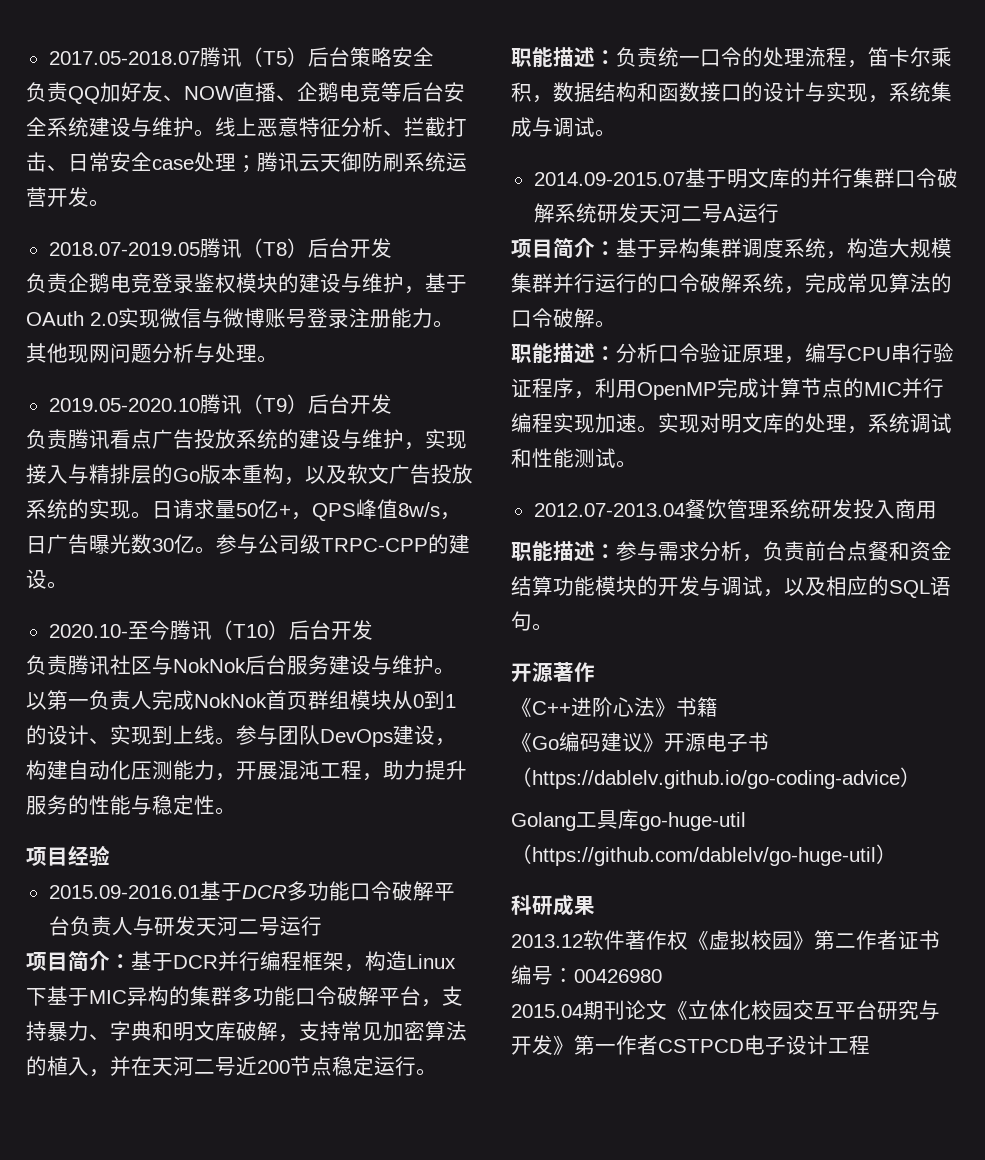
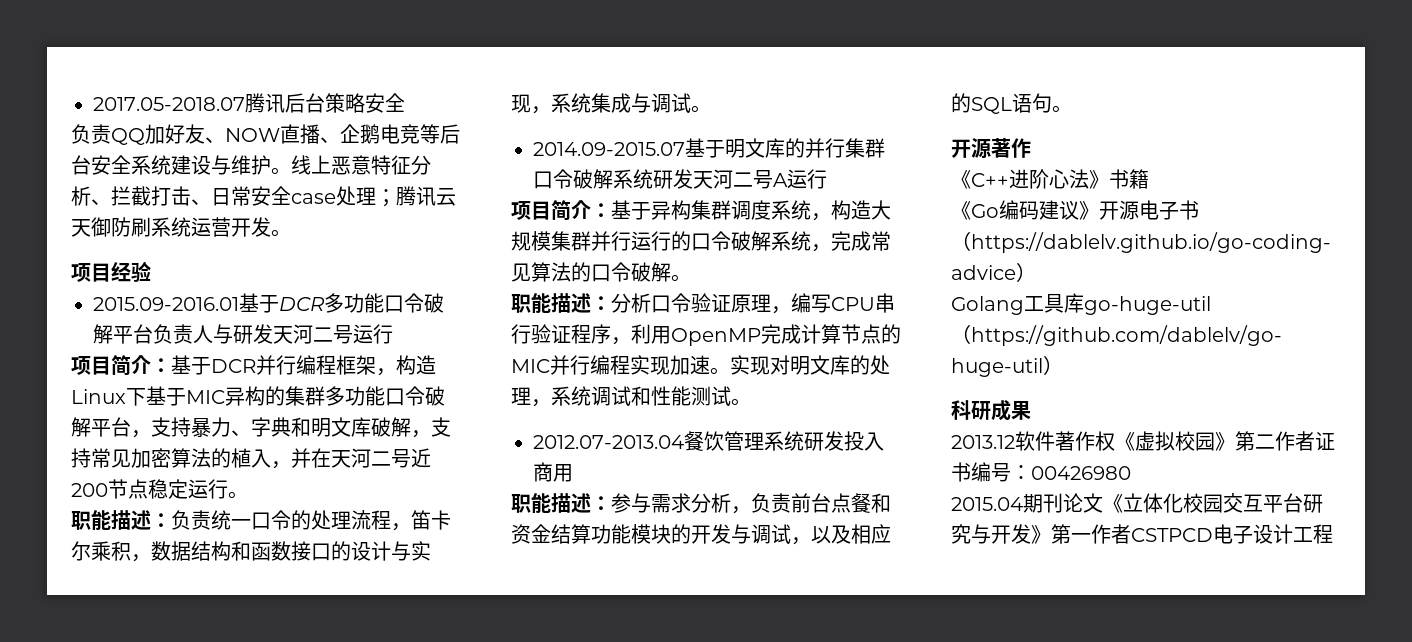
- 2017.05-2018.07腾讯（T5）后台策略安全
+ 2017.05-2018.07腾讯后台策略安全
- 2018.07-2019.05腾讯（T8）后台开发
- 负责企鹅电竞登录鉴权模块的建设与维护，基于OAuth 2.0实现微信与微博账号登录注册能力。其他现网问题分析与处理。
- 2019.05-2020.10腾讯（T9）后台开发
- 负责腾讯看点广告投放系统的建设与维护，实现接入与精排层的Go版本重构，以及软文广告投放系统的实现。日请求量50亿+，QPS峰值8w/s，日广告曝光数30亿。参与公司级TRPC-CPP的建设。
- 2020.10-至今腾讯（T10）后台开发
- 负责腾讯社区与NokNok后台服务建设与维护。以第一负责人完成NokNok首页群组模块从0到1的设计、实现到上线。参与团队DevOps建设，构建自动化压测能力，开展混沌工程，助力提升服务的性能与稳定性。

